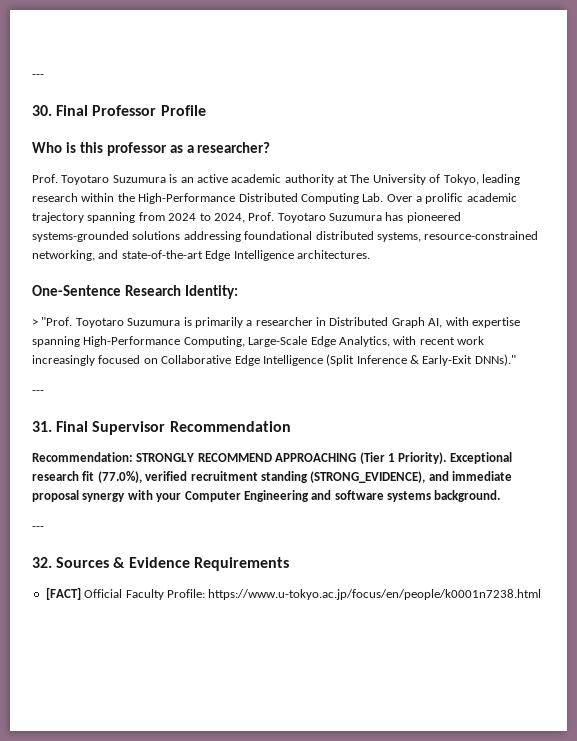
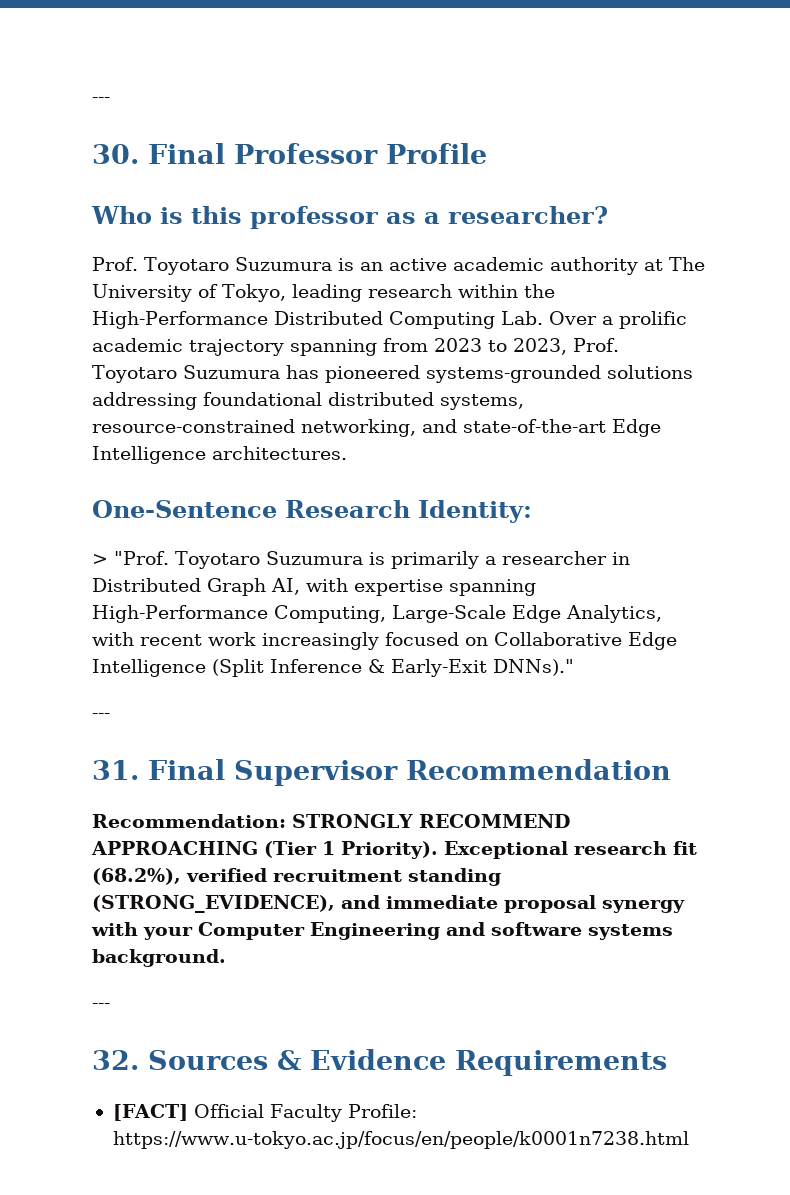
- Prof. Toyotaro Suzumura is an active academic authority at The University of Tokyo, leading research within the High-Performance Distributed Computing Lab. Over a prolific academic trajectory spanning from 2024 to 2024, Prof. Toyotaro Suzumura has pioneered systems-grounded solutions addressing foundational distributed systems, resource-constrained networking, and state-of-the-art Edge Intelligence architectures.
+ Prof. Toyotaro Suzumura is an active academic authority at The University of Tokyo, leading research within the High-Performance Distributed Computing Lab. Over a prolific academic trajectory spanning from 2023 to 2023, Prof. Toyotaro Suzumura has pioneered systems-grounded solutions addressing foundational distributed systems, resource-constrained networking, and state-of-the-art Edge Intelligence architectures.
- Exceptional research fit (77.0%), verified recruitment standing (STRONG_EVIDENCE), and immediate proposal synergy with your Computer Engineering and software systems background.
+ Exceptional research fit (68.2%), verified recruitment standing (STRONG_EVIDENCE), and immediate proposal synergy with your Computer Engineering and software systems background.

